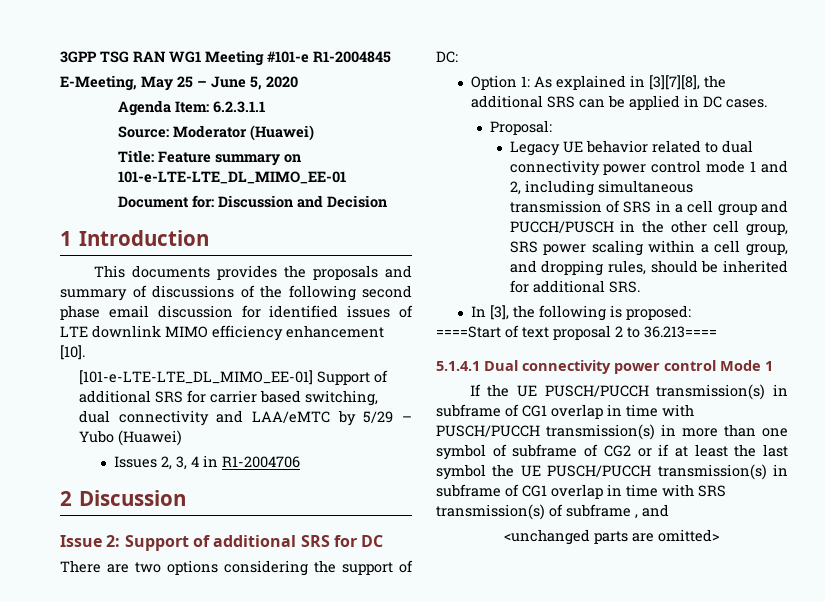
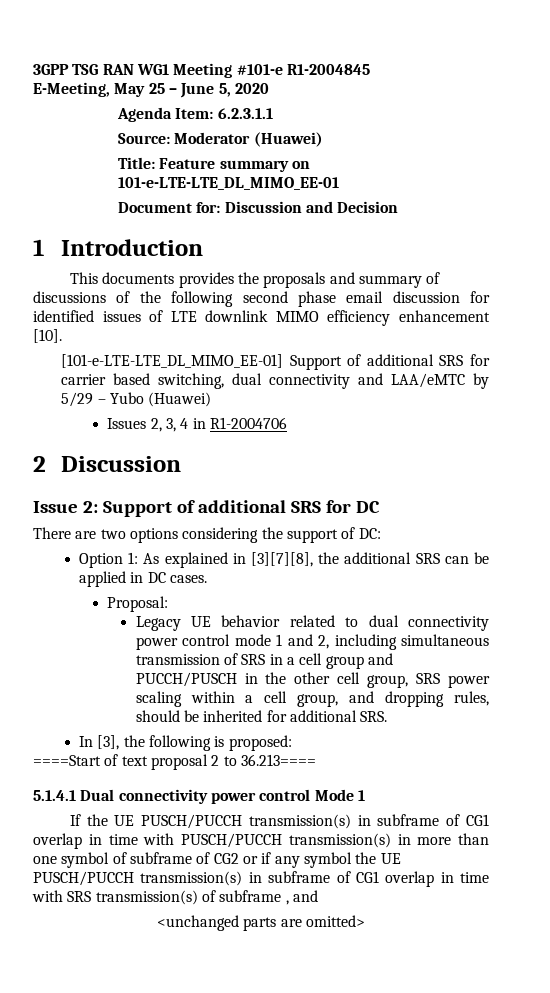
- If the UE PUSCH/PUCCH transmission(s) in subframe of CG1 overlap in time with PUSCH/PUCCH transmission(s) in more than one symbol of subframe of CG2 or if at least the last symbol the UE PUSCH/PUCCH transmission(s) in subframe of CG1 overlap in time with SRS transmission(s) of subframe , and
+ If the UE PUSCH/PUCCH transmission(s) in subframe of CG1 overlap in time with PUSCH/PUCCH transmission(s) in more than one symbol of subframe of CG2 or if any symbol the UE PUSCH/PUCCH transmission(s) in subframe of CG1 overlap in time with SRS transmission(s) of subframe , and

